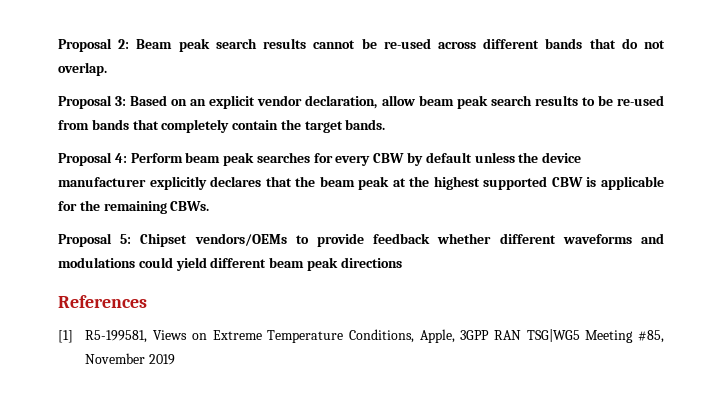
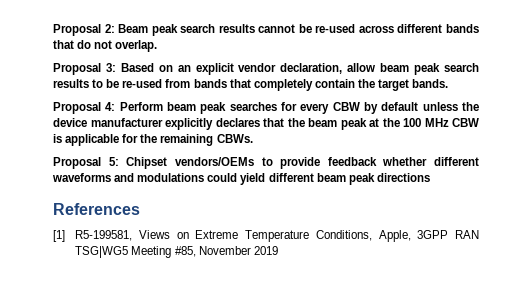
- Proposal 4: Perform beam peak searches for every CBW by default unless the device manufacturer explicitly declares that the beam peak at the highest supported CBW is applicable for the remaining CBWs.
+ Proposal 4: Perform beam peak searches for every CBW by default unless the device manufacturer explicitly declares that the beam peak at the 100 MHz CBW is applicable for the remaining CBWs.

